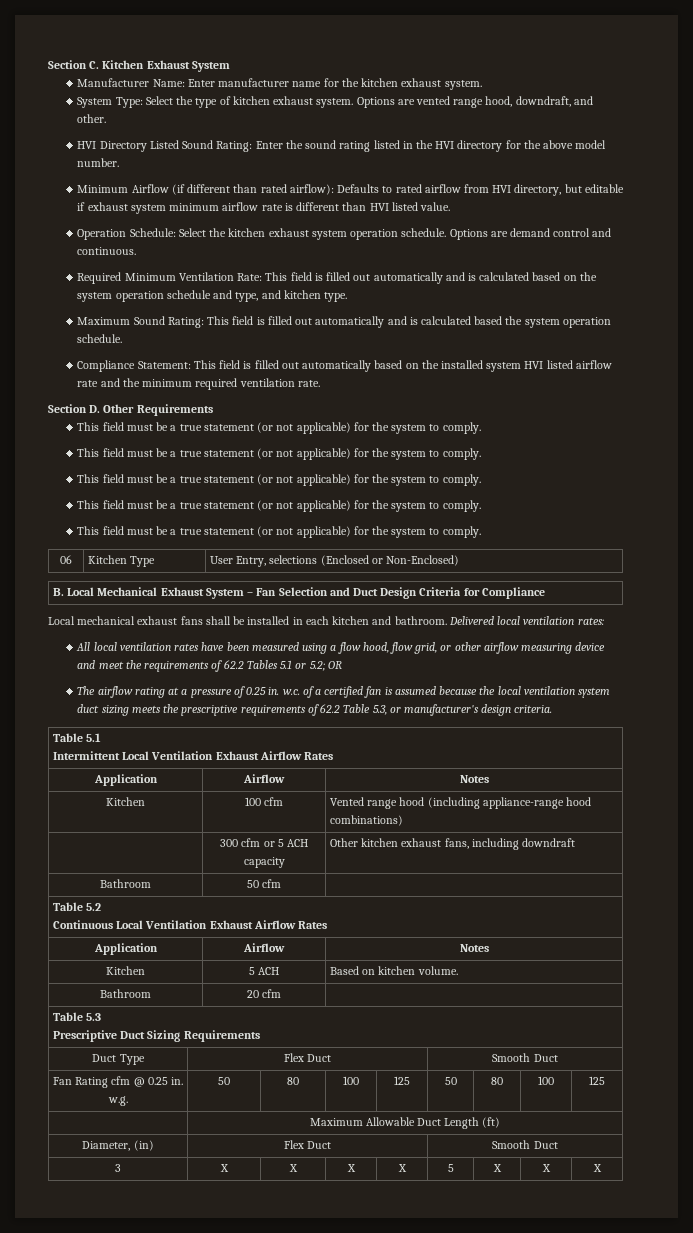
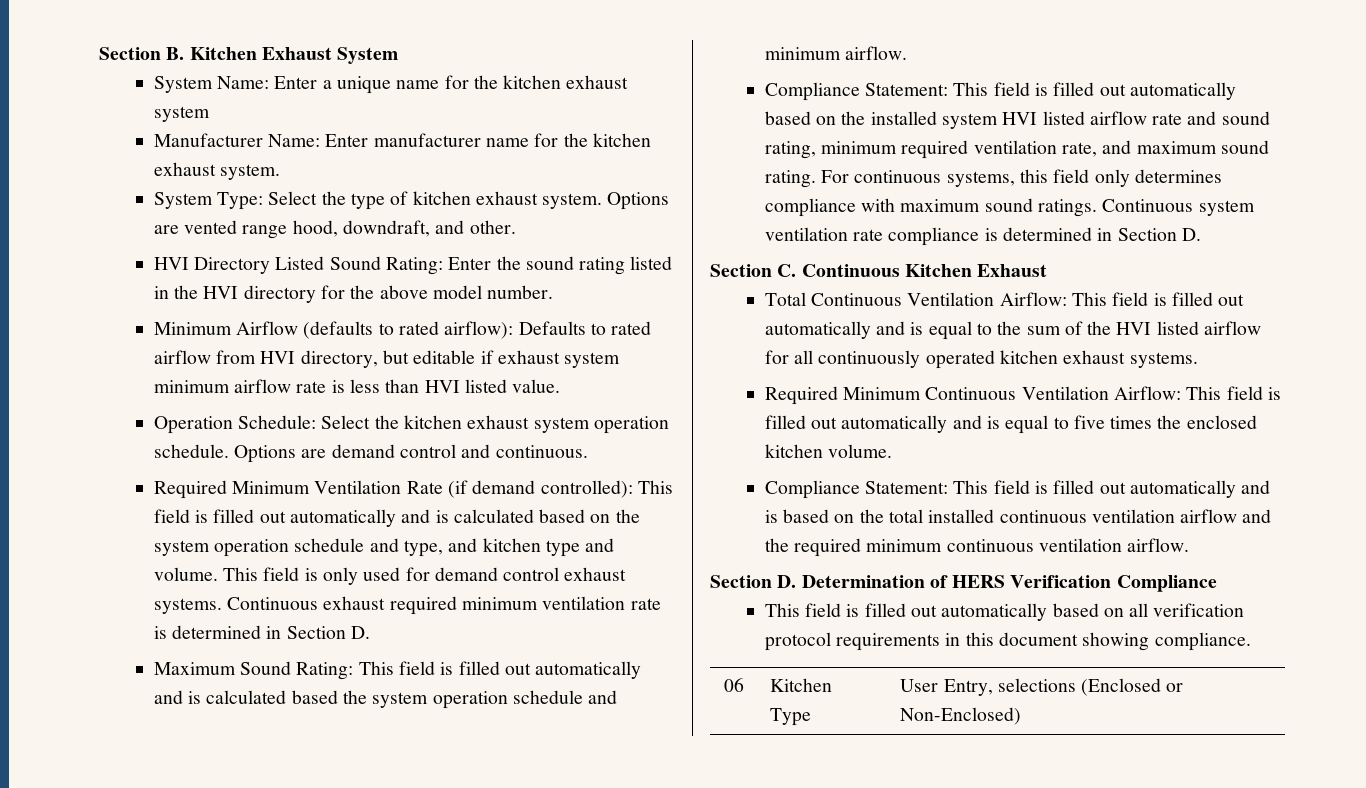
- Section C. Kitchen Exhaust System
+ Section B. Kitchen Exhaust System
+ System Name: Enter a unique name for the kitchen exhaust system
- Minimum Airflow (if different than rated airflow): Defaults to rated airflow from HVI directory, but editable if exhaust system minimum airflow rate is different than HVI listed value.
+ Minimum Airflow (defaults to rated airflow): Defaults to rated airflow from HVI directory, but editable if exhaust system minimum airflow rate is less than HVI listed value.
- Required Minimum Ventilation Rate: This field is filled out automatically and is calculated based on the system operation schedule and type, and kitchen type.
+ Required Minimum Ventilation Rate (if demand controlled): This field is filled out automatically and is calculated based on the system operation schedule and type, and kitchen type and volume. This field is only used for demand control exhaust systems. Continuous exhaust required minimum ventilation rate is determined in Section D.
- Maximum Sound Rating: This field is filled out automatically and is calculated based the system operation schedule.
+ Maximum Sound Rating: This field is filled out automatically and is calculated based the system operation schedule and minimum airflow.
- Compliance Statement: This field is filled out automatically based on the installed system HVI listed airflow rate and the minimum required ventilation rate.
- Section D. Other Requirements
- This field must be a true statement (or not applicable) for the system to comply.
- This field must be a true statement (or not applicable) for the system to comply.
- This field must be a true statement (or not applicable) for the system to comply.
- This field must be a true statement (or not applicable) for the system to comply.
- This field must be a true statement (or not applicable) for the system to comply.
+ Compliance Statement: This field is filled out automatically based on the installed system HVI listed airflow rate and sound rating, minimum required ventilation rate, and maximum sound rating. For continuous systems, this field only determines compliance with maximum sound ratings. Continuous system ventilation rate compliance is determined in Section D.
+ Section C. Continuous Kitchen Exhaust
+ Total Continuous Ventilation Airflow: This field is filled out automatically and is equal to the sum of the HVI listed airflow for all continuously operated kitchen exhaust systems.
+ Required Minimum Continuous Ventilation Airflow: This field is filled out automatically and is equal to five times the enclosed kitchen volume.
+ Compliance Statement: This field is filled out automatically and is based on the total installed continuous ventilation airflow and the required minimum continuous ventilation airflow.
+ Section D. Determination of HERS Verification Compliance
+ This field is filled out automatically based on all verification protocol requirements in this document showing compliance.
- B. Local Mechanical Exhaust System – Fan Selection and Duct Design Criteria for Compliance
- Local mechanical exhaust fans shall be installed in each kitchen and bathroom. Delivered local ventilation rates:
- All local ventilation rates have been measured using a flow hood, flow grid, or other airflow measuring device and meet the requirements of 62.2 Tables 5.1 or 5.2; OR
- The airflow rating at a pressure of 0.25 in. w.c. of a certified fan is assumed because the local ventilation system duct sizing meets the prescriptive requirements of 62.2 Table 5.3, or manufacturer's design criteria.
- Table 5.1
- Intermittent Local Ventilation Exhaust Airflow Rates
- Application | Airflow | Notes
- Kitchen | 100 cfm | Vented range hood (including appliance-range hood combinations)
- | 300 cfm or 5 ACH capacity | Other kitchen exhaust fans, including downdraft
- Bathroom | 50 cfm |
- Table 5.2
- Continuous Local Ventilation Exhaust Airflow Rates
- Application | Airflow | Notes
- Kitchen | 5 ACH | Based on kitchen volume.
- Bathroom | 20 cfm |
- Table 5.3
- Prescriptive Duct Sizing Requirements
- Duct Type | Flex Duct | Smooth Duct
- Fan Rating cfm @ 0.25 in. w.g. | 50 | 80 | 100 | 125 | 50 | 80 | 100 | 125
- | Maximum Allowable Duct Length (ft)
- Diameter, (in) | Flex Duct | Smooth Duct
- 3 | X | X | X | X | 5 | X | X | X

